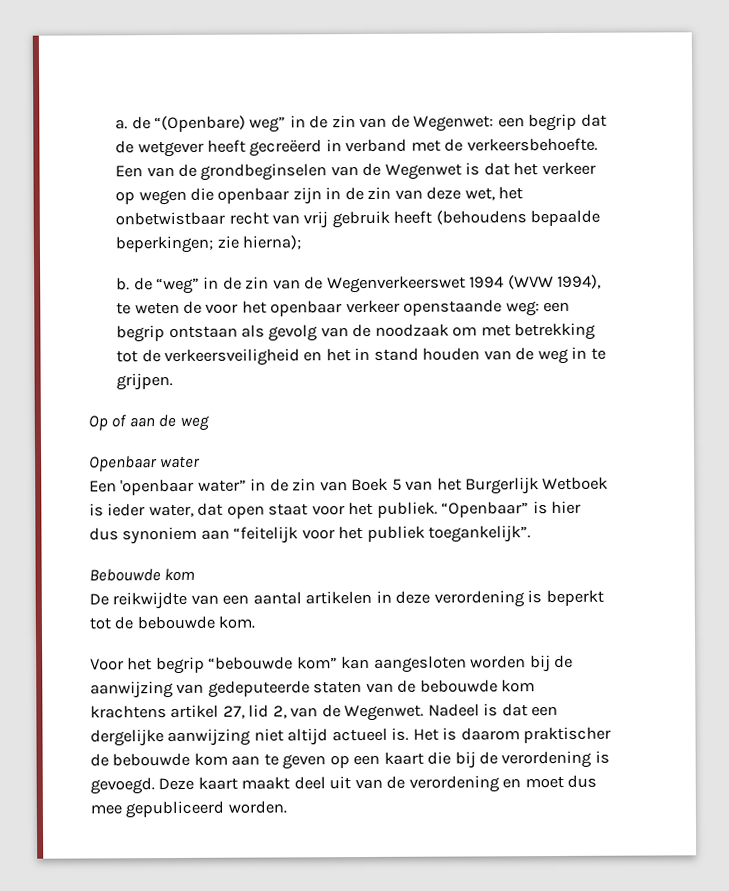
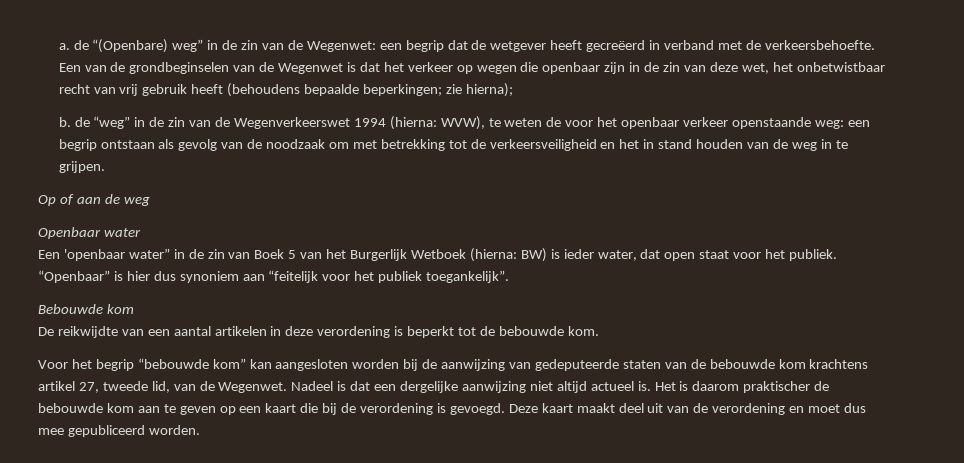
- b. de “weg” in de zin van de Wegenverkeerswet 1994 (WVW 1994), te weten de voor het openbaar verkeer openstaande weg: een begrip ontstaan als gevolg van de noodzaak om met betrekking tot de verkeersveiligheid en het in stand houden van de weg in te grijpen.
+ b. de “weg” in de zin van de Wegenverkeerswet 1994 (hierna: WVW), te weten de voor het openbaar verkeer openstaande weg: een begrip ontstaan als gevolg van de noodzaak om met betrekking tot de verkeersveiligheid en het in stand houden van de weg in te grijpen.
- Een 'openbaar water” in de zin van Boek 5 van het Burgerlijk Wetboek is ieder water, dat open staat voor het publiek.
+ Een 'openbaar water” in de zin van Boek 5 van het Burgerlijk Wetboek (hierna: BW) is ieder water, dat open staat voor het publiek.
- Voor het begrip “bebouwde kom” kan aangesloten worden bij de aanwijzing van gedeputeerde staten van de bebouwde kom krachtens artikel 27, lid 2, van de Wegenwet.
+ Voor het begrip “bebouwde kom” kan aangesloten worden bij de aanwijzing van gedeputeerde staten van de bebouwde kom krachtens artikel 27, tweede lid, van de Wegenwet.

